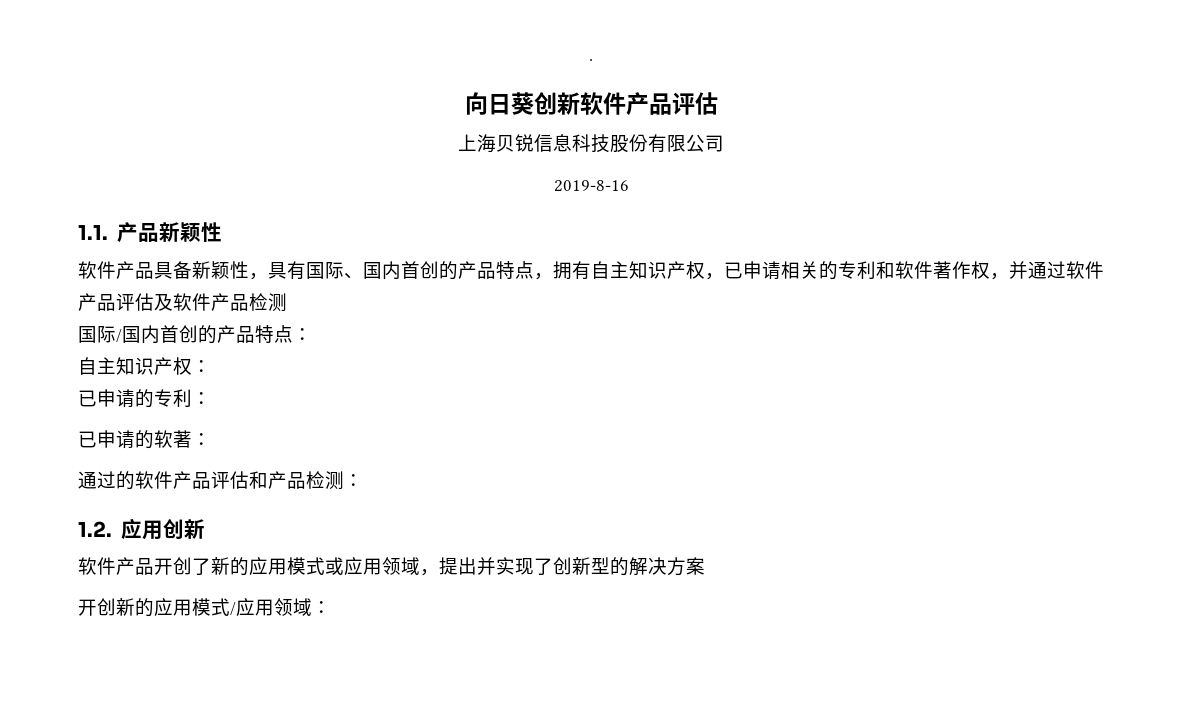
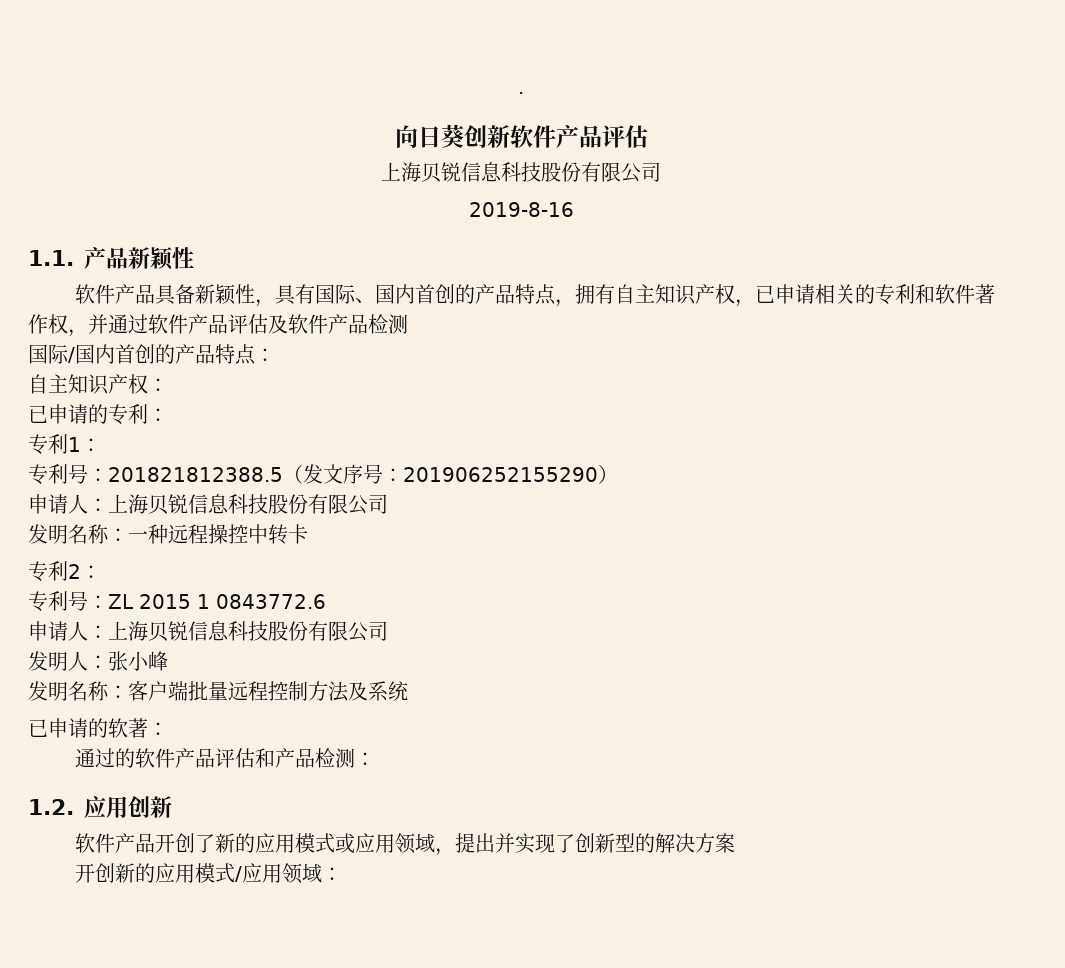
+ 专利1：
+ 专利号：201821812388.5（发文序号：201906252155290）
+ 申请人：上海贝锐信息科技股份有限公司
+ 发明名称：一种远程操控中转卡
+ 专利2：
+ 专利号：ZL 2015 1 0843772.6
+ 申请人：上海贝锐信息科技股份有限公司
+ 发明人：张小峰
+ 发明名称：客户端批量远程控制方法及系统

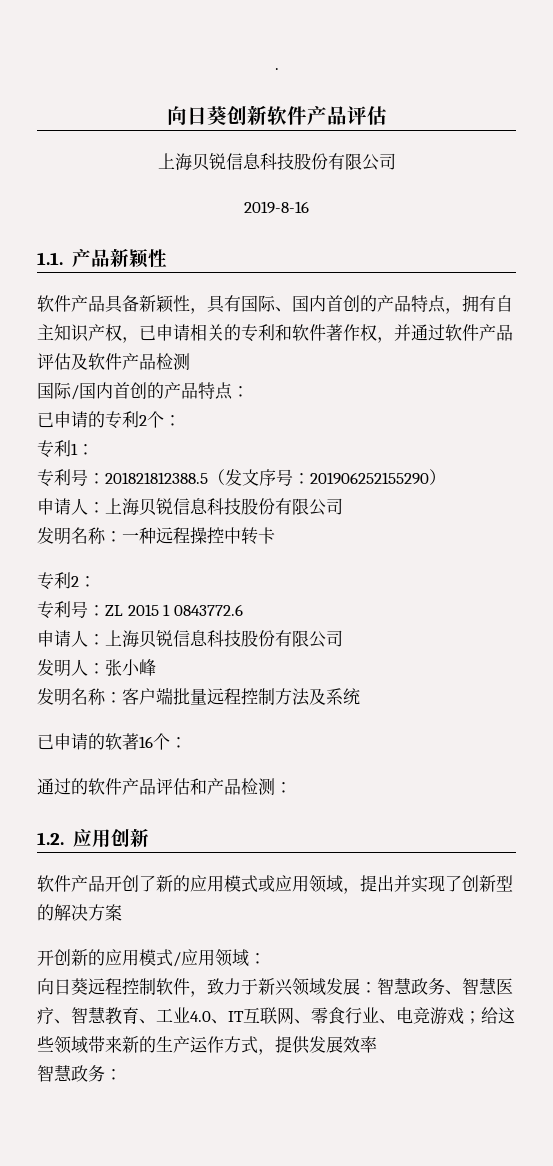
- 自主知识产权：
- 已申请的专利：
+ 已申请的专利2个：
- 已申请的软著：
+ 已申请的软著16个：
+ 向日葵远程控制软件，致力于新兴领域发展：智慧政务、智慧医疗、智慧教育、工业4.0、IT互联网、零食行业、电竞游戏；给这些领域带来新的生产运作方式，提供发展效率
+ 智慧政务：

